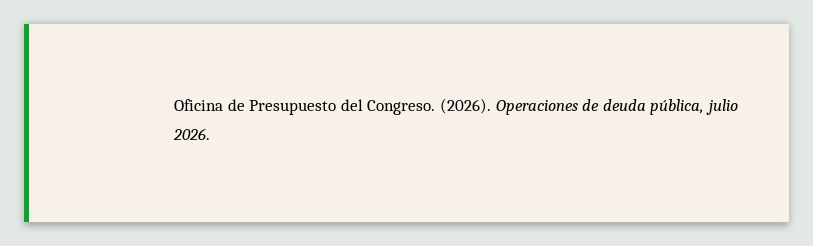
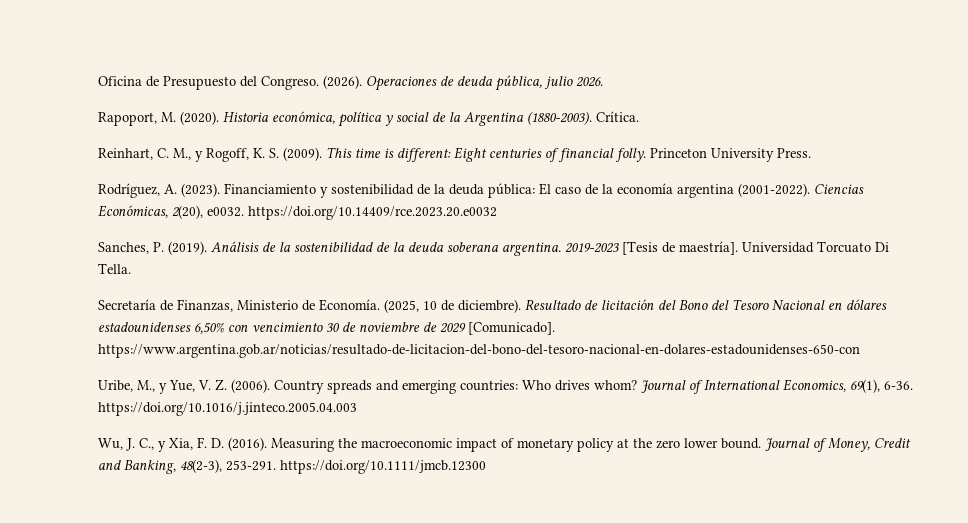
+ Rapoport, M. (2020). Historia económica, política y social de la Argentina (1880-2003). Crítica.
+ Reinhart, C. M., y Rogoff, K. S. (2009). This time is different: Eight centuries of financial folly. Princeton University Press.
+ Rodríguez, A. (2023). Financiamiento y sostenibilidad de la deuda pública: El caso de la economía argentina (2001-2022). Ciencias Económicas, 2(20), e0032. https://doi.org/10.14409/rce.2023.20.e0032
+ Sanches, P. (2019). Análisis de la sostenibilidad de la deuda soberana argentina. 2019-2023 [Tesis de maestría]. Universidad Torcuato Di Tella.
+ Secretaría de Finanzas, Ministerio de Economía. (2025, 10 de diciembre). Resultado de licitación del Bono del Tesoro Nacional en dólares estadounidenses 6,50% con vencimiento 30 de noviembre de 2029 [Comunicado]. https://www.argentina.gob.ar/noticias/resultado-de-licitacion-del-bono-del-tesoro-nacional-en-dolares-estadounidenses-650-con
+ Uribe, M., y Yue, V. Z. (2006). Country spreads and emerging countries: Who drives whom? Journal of International Economics, 69(1), 6-36. https://doi.org/10.1016/j.jinteco.2005.04.003
+ Wu, J. C., y Xia, F. D. (2016). Measuring the macroeconomic impact of monetary policy at the zero lower bound. Journal of Money, Credit and Banking, 48(2-3), 253-291. https://doi.org/10.1111/jmcb.12300

